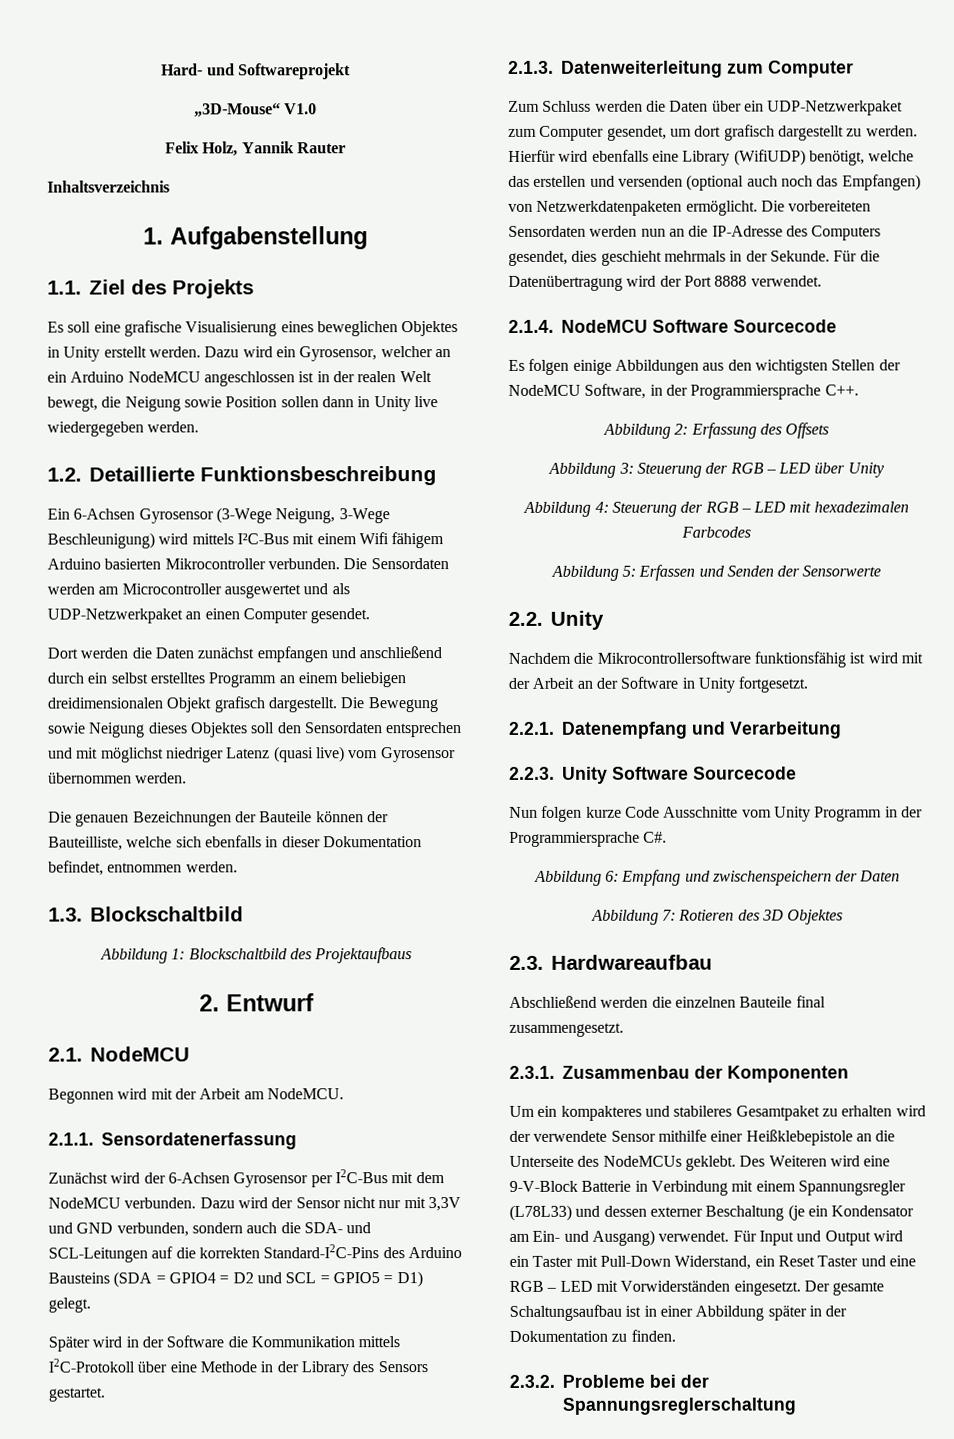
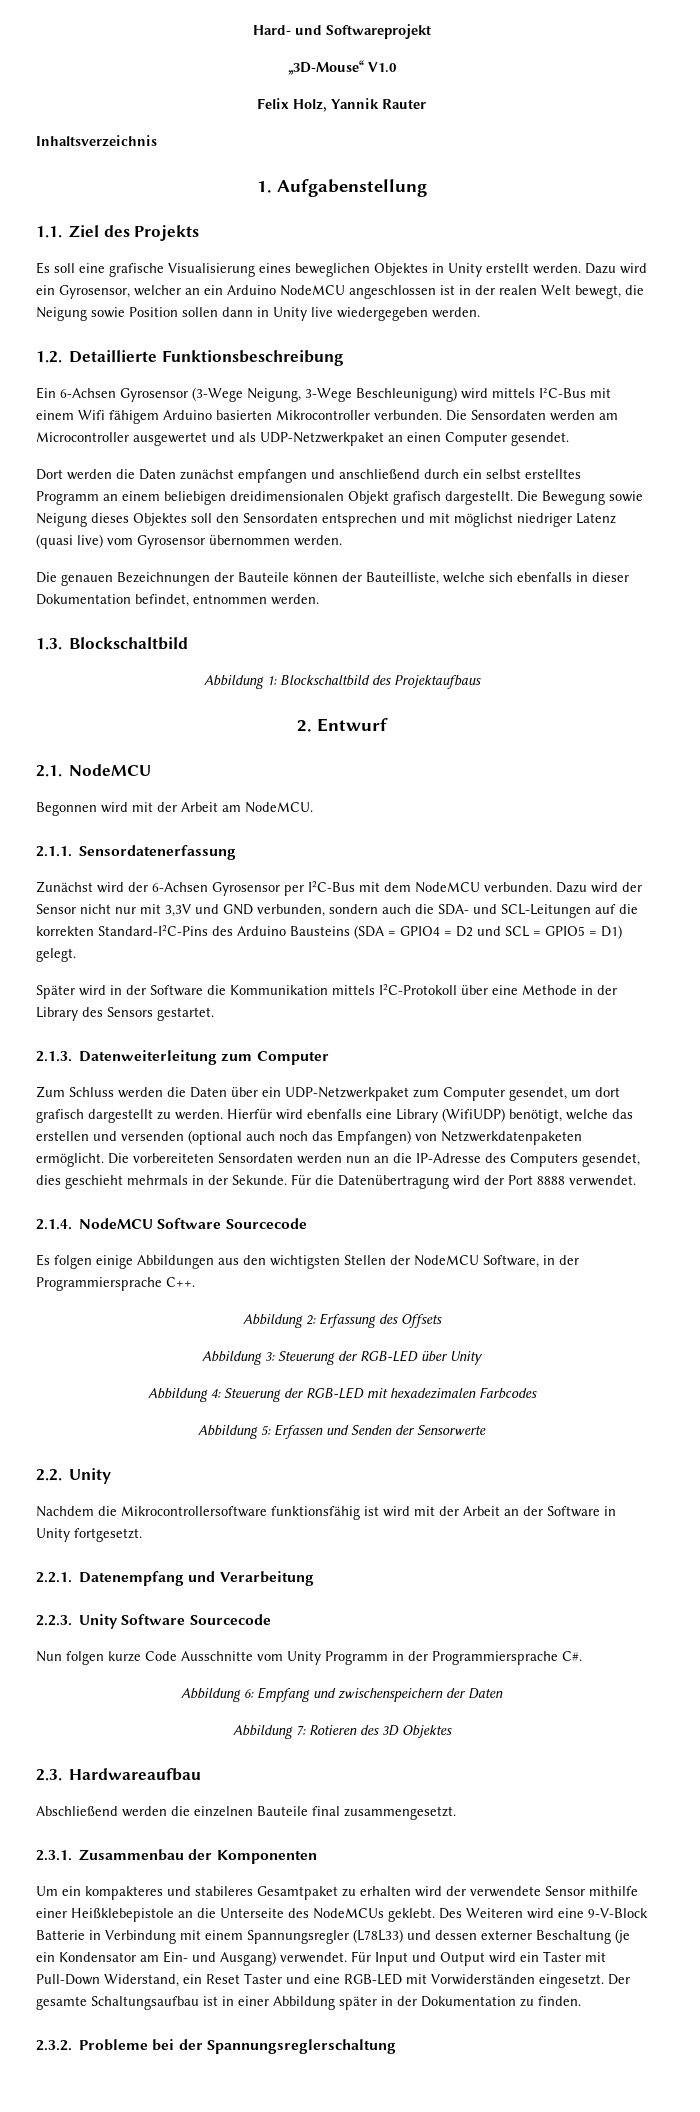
- Abbildung 3: Steuerung der RGB – LED über Unity
+ Abbildung 3: Steuerung der RGB-LED über Unity
- Abbildung 4: Steuerung der RGB – LED mit hexadezimalen Farbcodes
+ Abbildung 4: Steuerung der RGB-LED mit hexadezimalen Farbcodes
- Für Input und Output wird ein Taster mit Pull-Down Widerstand, ein Reset Taster und eine RGB – LED mit Vorwiderständen eingesetzt.
+ Für Input und Output wird ein Taster mit Pull-Down Widerstand, ein Reset Taster und eine RGB-LED mit Vorwiderständen eingesetzt.

